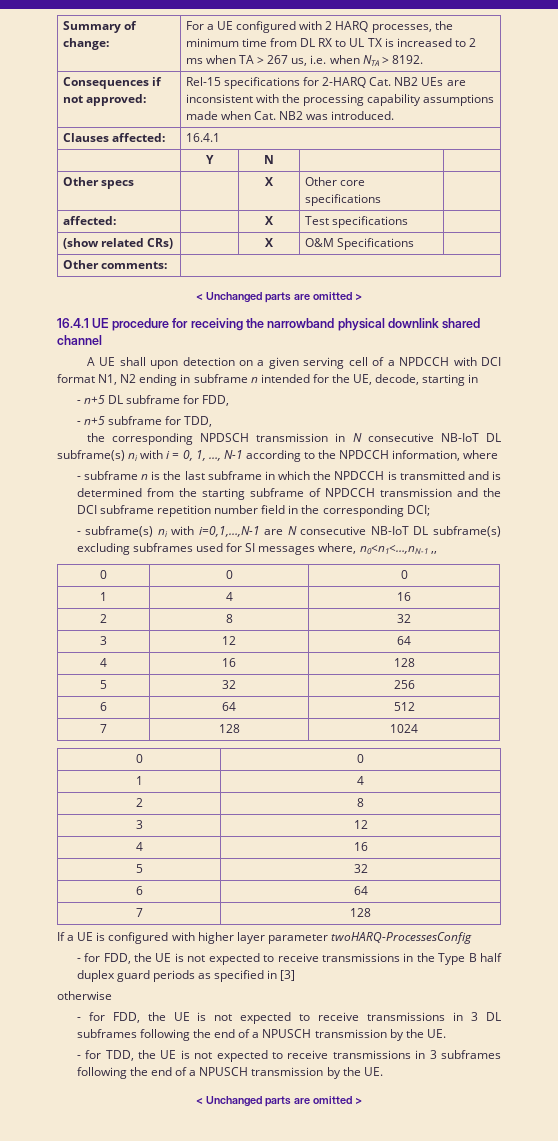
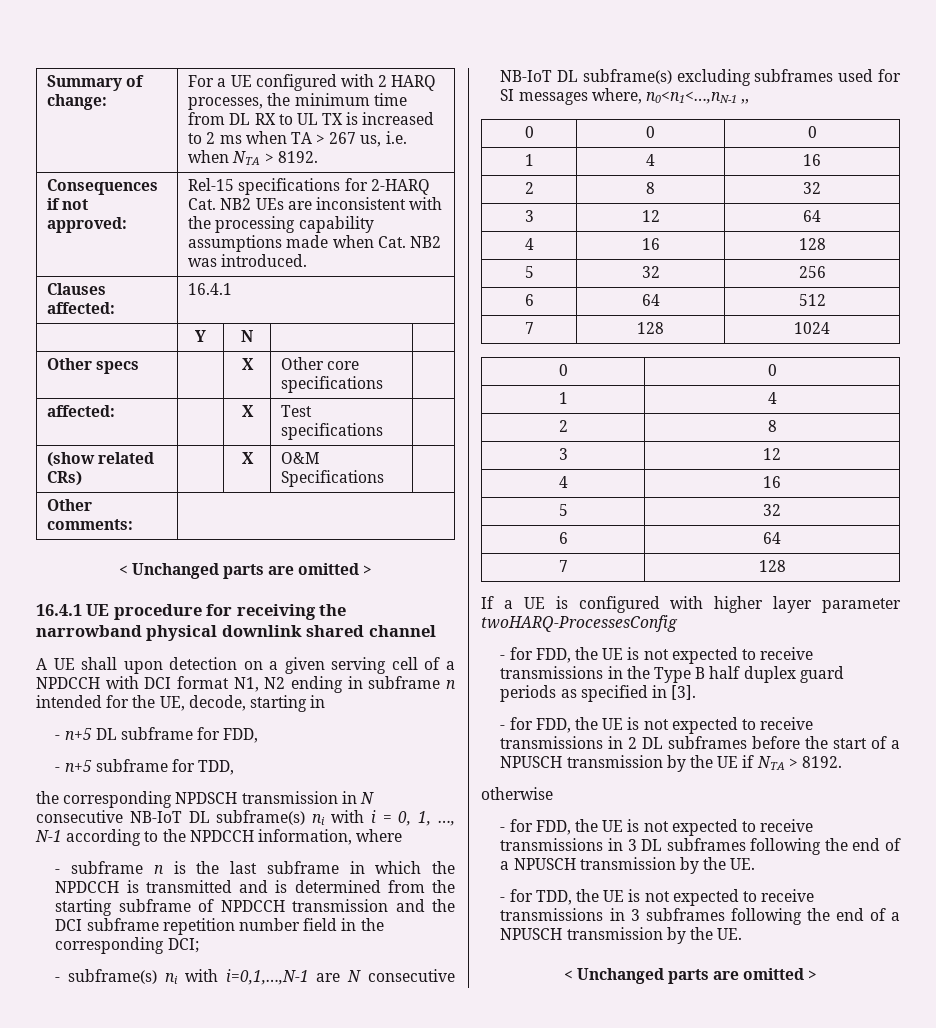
- - for FDD, the UE is not expected to receive transmissions in the Type B half duplex guard periods as specified in [3]
+ - for FDD, the UE is not expected to receive transmissions in the Type B half duplex guard periods as specified in [3].
+ - for FDD, the UE is not expected to receive transmissions in 2 DL subframes before the start of a NPUSCH transmission by the UE if NTA > 8192.

